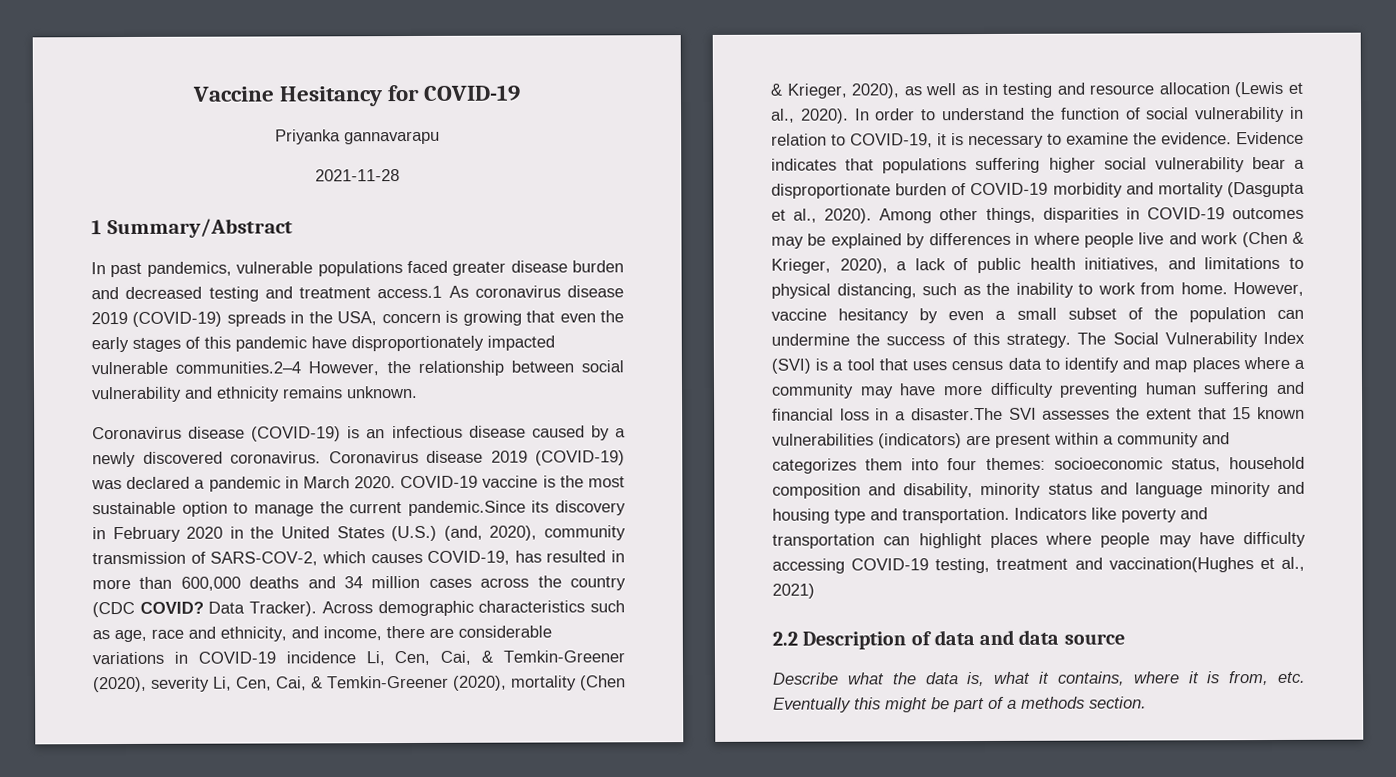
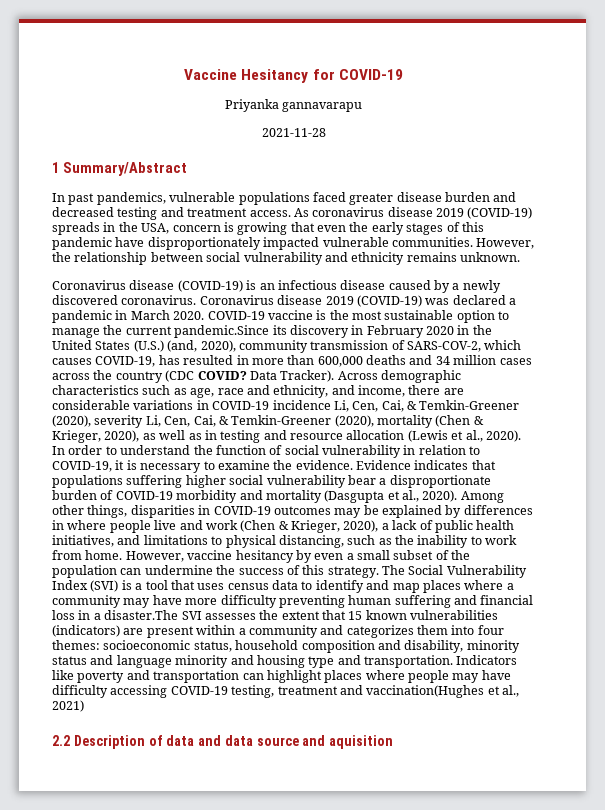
- In past pandemics, vulnerable populations faced greater disease burden and decreased testing and treatment access.1 As coronavirus disease 2019 (COVID-19) spreads in the USA, concern is growing that even the early stages of this pandemic have disproportionately impacted vulnerable communities.2–4 However, the relationship between social vulnerability and ethnicity remains unknown.
+ In past pandemics, vulnerable populations faced greater disease burden and decreased testing and treatment access. As coronavirus disease 2019 (COVID-19) spreads in the USA, concern is growing that even the early stages of this pandemic have disproportionately impacted vulnerable communities. However, the relationship between social vulnerability and ethnicity remains unknown.
- 2.2 Description of data and data source
- Describe what the data is, what it contains, where it is from, etc. Eventually this might be part of a methods section.
+ 2.2 Description of data and data source and aquisition

